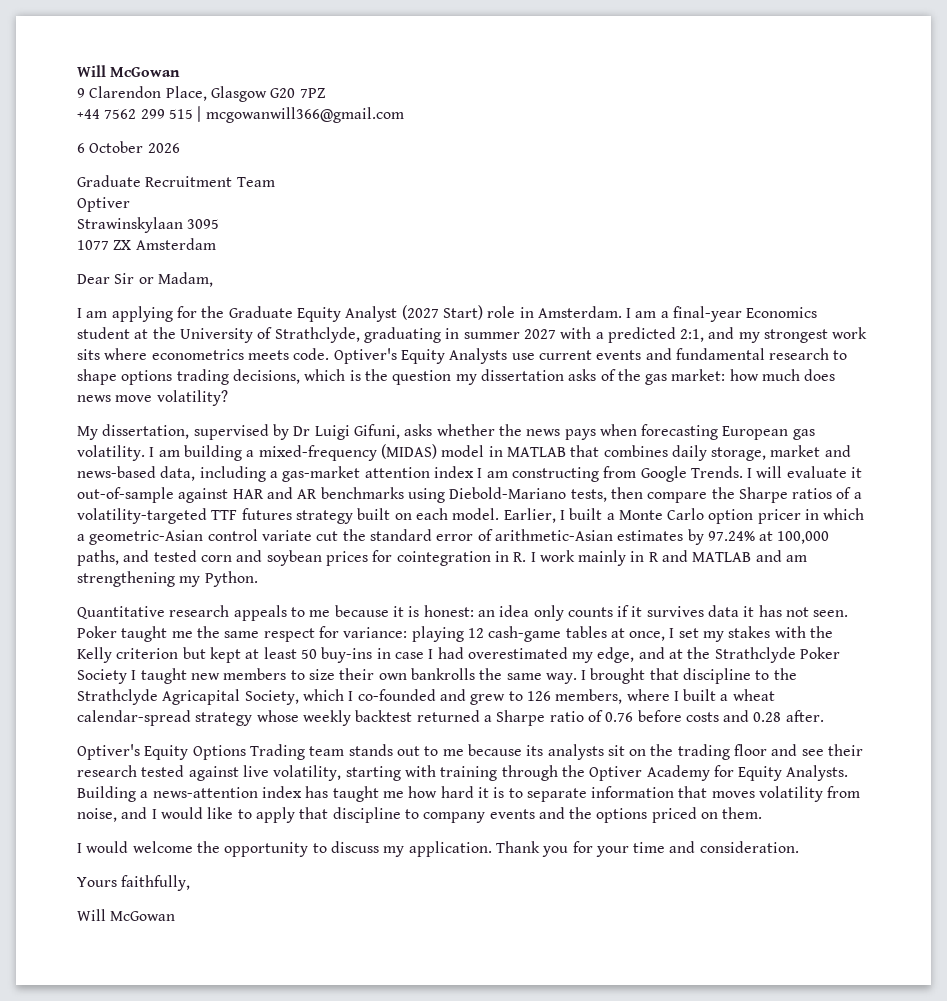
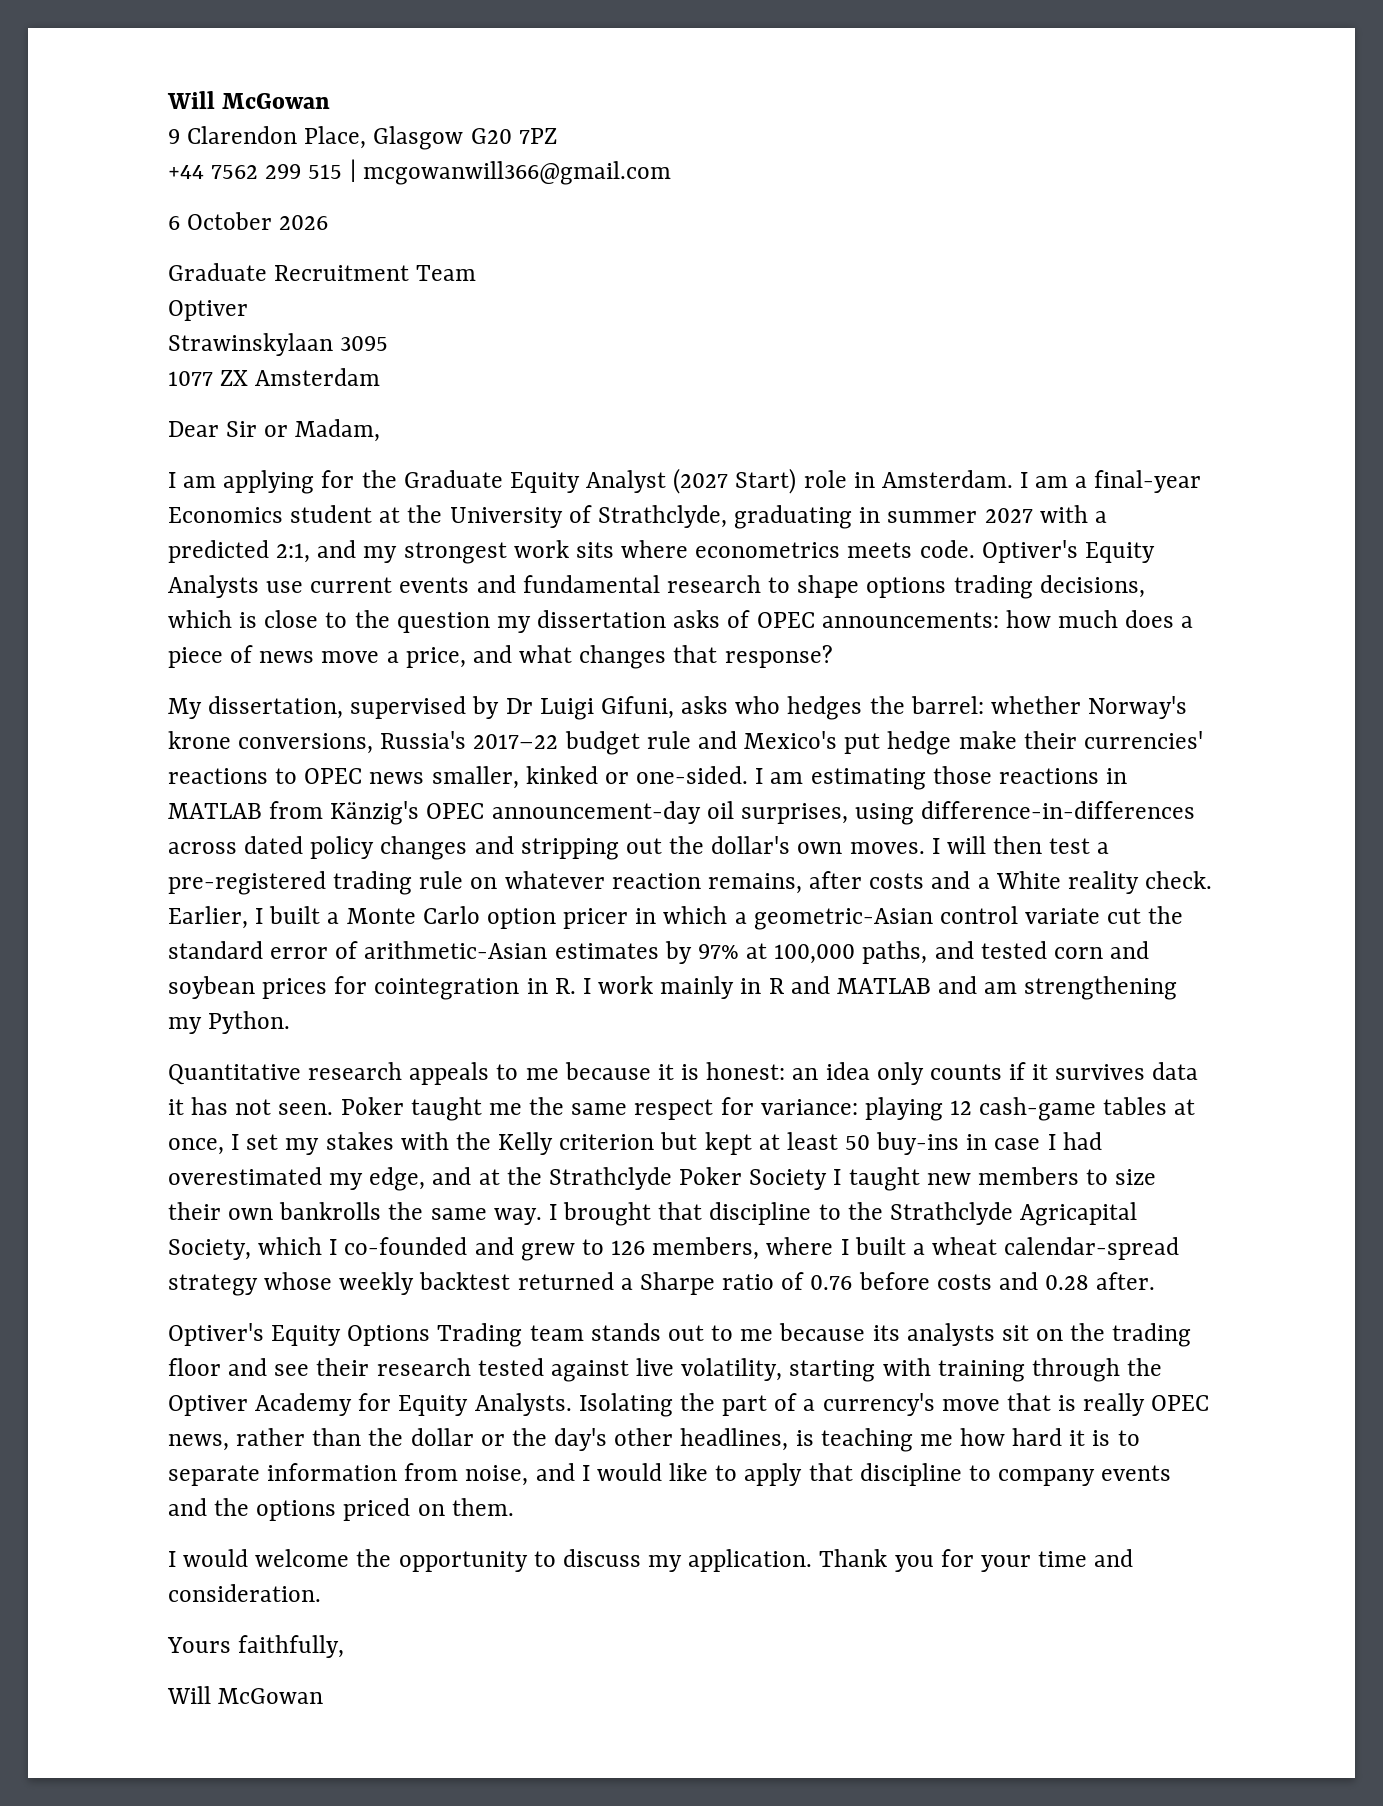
- Optiver's Equity Analysts use current events and fundamental research to shape options trading decisions, which is the question my dissertation asks of the gas market: how much does news move volatility?
+ Optiver's Equity Analysts use current events and fundamental research to shape options trading decisions, which is close to the question my dissertation asks of OPEC announcements: how much does a piece of news move a price, and what changes that response?
- My dissertation, supervised by Dr Luigi Gifuni, asks whether the news pays when forecasting European gas volatility. I am building a mixed-frequency (MIDAS) model in MATLAB that combines daily storage, market and news-based data, including a gas-market attention index I am constructing from Google Trends. I will evaluate it out-of-sample against HAR and AR benchmarks using Diebold-Mariano tests, then compare the Sharpe ratios of a volatility-targeted TTF futures strategy built on each model.
+ My dissertation, supervised by Dr Luigi Gifuni, asks who hedges the barrel: whether Norway's krone conversions, Russia's 2017–22 budget rule and Mexico's put hedge make their currencies' reactions to OPEC news smaller, kinked or one-sided. I am estimating those reactions in MATLAB from Känzig's OPEC announcement-day oil surprises, using difference-in-differences across dated policy changes and stripping out the dollar's own moves. I will then test a pre-registered trading rule on whatever reaction remains, after costs and a White reality check.
- Earlier, I built a Monte Carlo option pricer in which a geometric-Asian control variate cut the standard error of arithmetic-Asian estimates by 97.24% at 100,000 paths, and tested corn and soybean prices for cointegration in R. I work mainly in R and MATLAB and am strengthening my Python.
+ Earlier, I built a Monte Carlo option pricer in which a geometric-Asian control variate cut the standard error of arithmetic-Asian estimates by 97% at 100,000 paths, and tested corn and soybean prices for cointegration in R. I work mainly in R and MATLAB and am strengthening my Python.
- Building a news-attention index has taught me how hard it is to separate information that moves volatility from noise, and I would like to apply that discipline to company events and the options priced on them.
+ Isolating the part of a currency's move that is really OPEC news, rather than the dollar or the day's other headlines, is teaching me how hard it is to separate information from noise, and I would like to apply that discipline to company events and the options priced on them.

